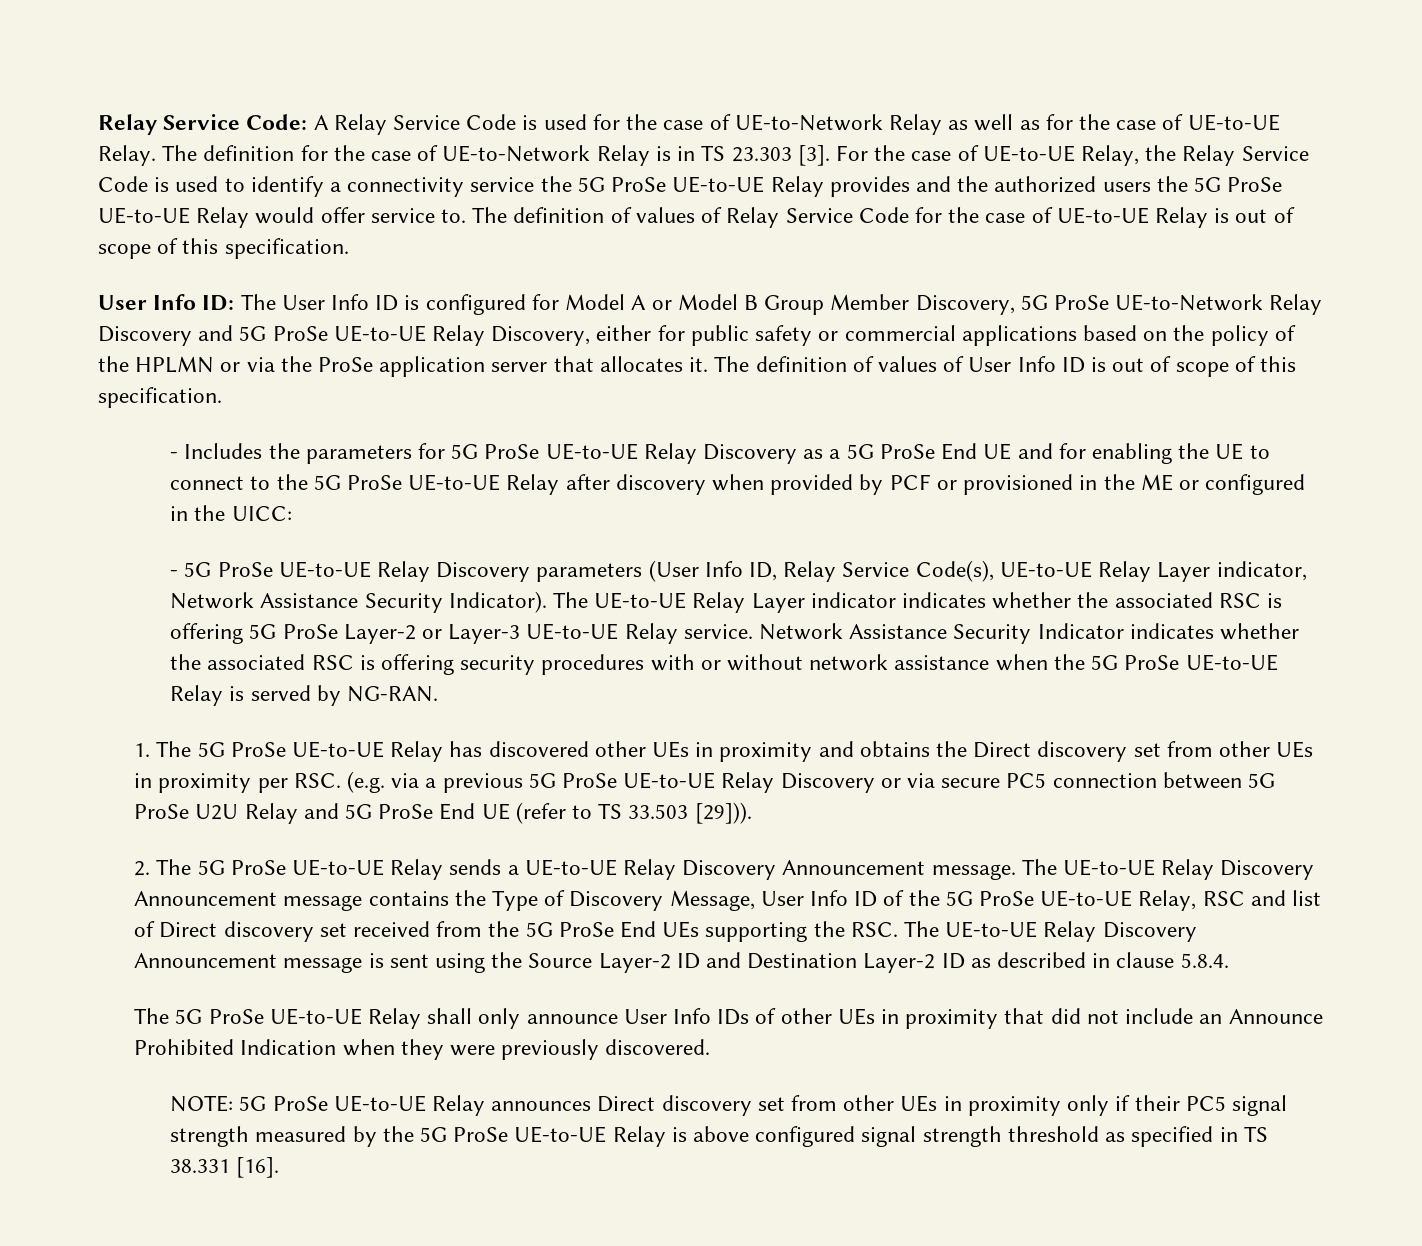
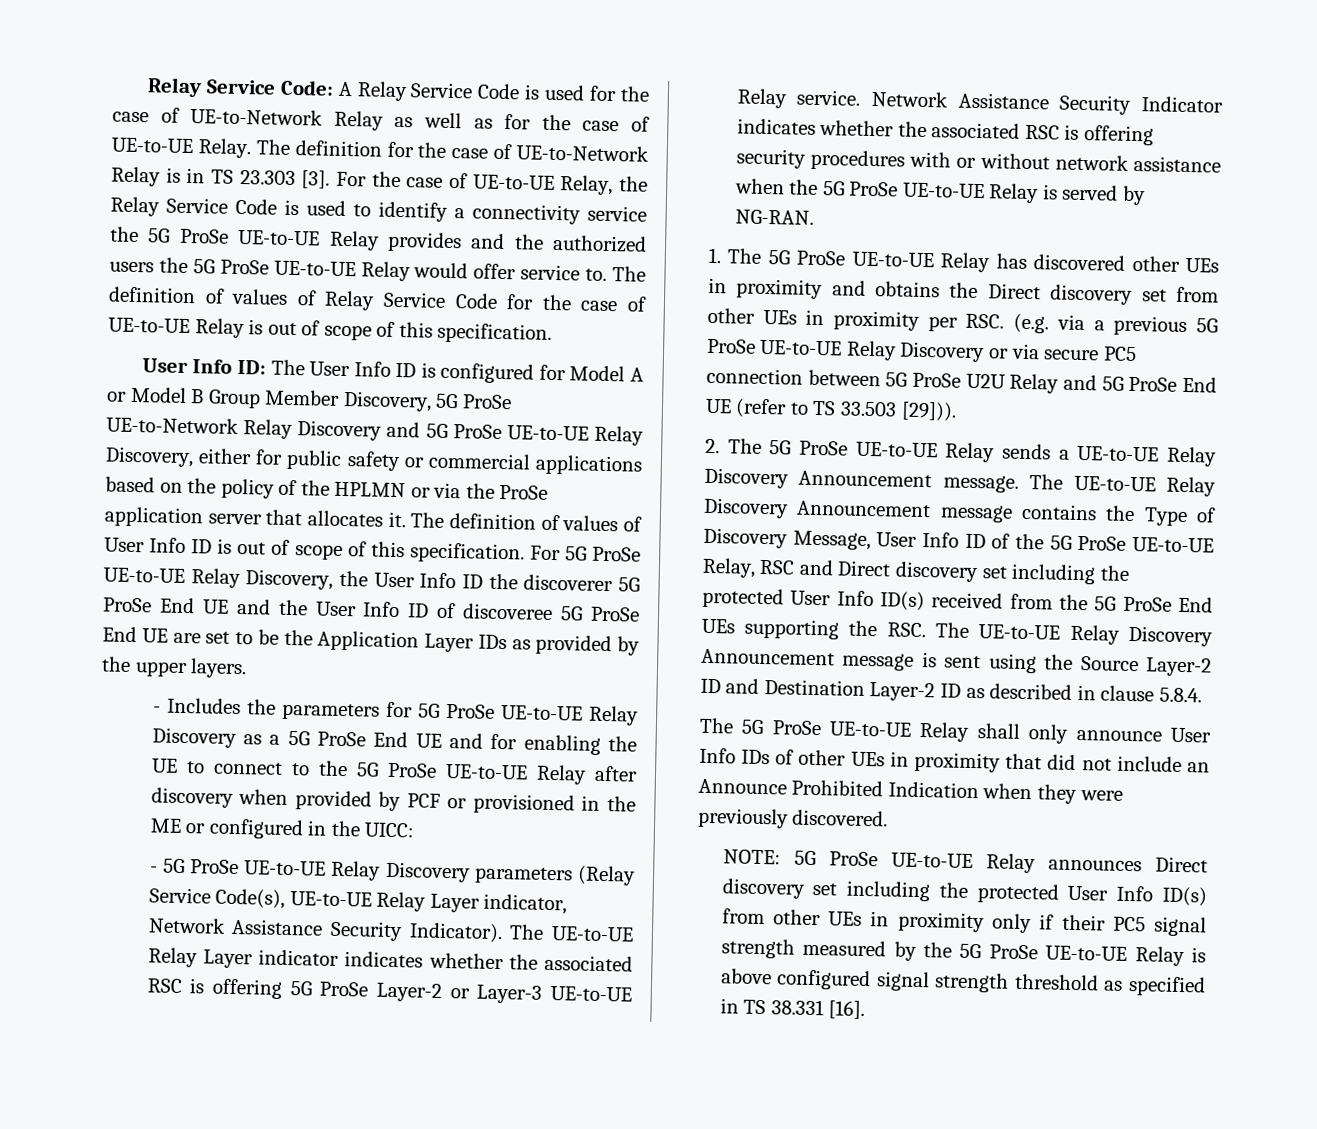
+ For 5G ProSe UE-to-UE Relay Discovery, the User Info ID the discoverer 5G ProSe End UE and the User Info ID of discoveree 5G ProSe End UE are set to be the Application Layer IDs as provided by the upper layers.
- - 5G ProSe UE-to-UE Relay Discovery parameters (User Info ID, Relay Service Code(s), UE-to-UE Relay Layer indicator, Network Assistance Security Indicator).
+ - 5G ProSe UE-to-UE Relay Discovery parameters (Relay Service Code(s), UE-to-UE Relay Layer indicator, Network Assistance Security Indicator).
- The UE-to-UE Relay Discovery Announcement message contains the Type of Discovery Message, User Info ID of the 5G ProSe UE-to-UE Relay, RSC and list of Direct discovery set received from the 5G ProSe End UEs supporting the RSC. The UE-to-UE Relay Discovery Announcement message is sent using the Source Layer-2 ID and Destination Layer-2 ID as described in clause 5.8.4.
+ The UE-to-UE Relay Discovery Announcement message contains the Type of Discovery Message, User Info ID of the 5G ProSe UE-to-UE Relay, RSC and Direct discovery set including the protected User Info ID(s) received from the 5G ProSe End UEs supporting the RSC. The UE-to-UE Relay Discovery Announcement message is sent using the Source Layer-2 ID and Destination Layer-2 ID as described in clause 5.8.4.
- NOTE: 5G ProSe UE-to-UE Relay announces Direct discovery set from other UEs in proximity only if their PC5 signal strength measured by the 5G ProSe UE-to-UE Relay is above configured signal strength threshold as specified in TS 38.331 [16].
+ NOTE: 5G ProSe UE-to-UE Relay announces Direct discovery set including the protected User Info ID(s) from other UEs in proximity only if their PC5 signal strength measured by the 5G ProSe UE-to-UE Relay is above configured signal strength threshold as specified in TS 38.331 [16].

